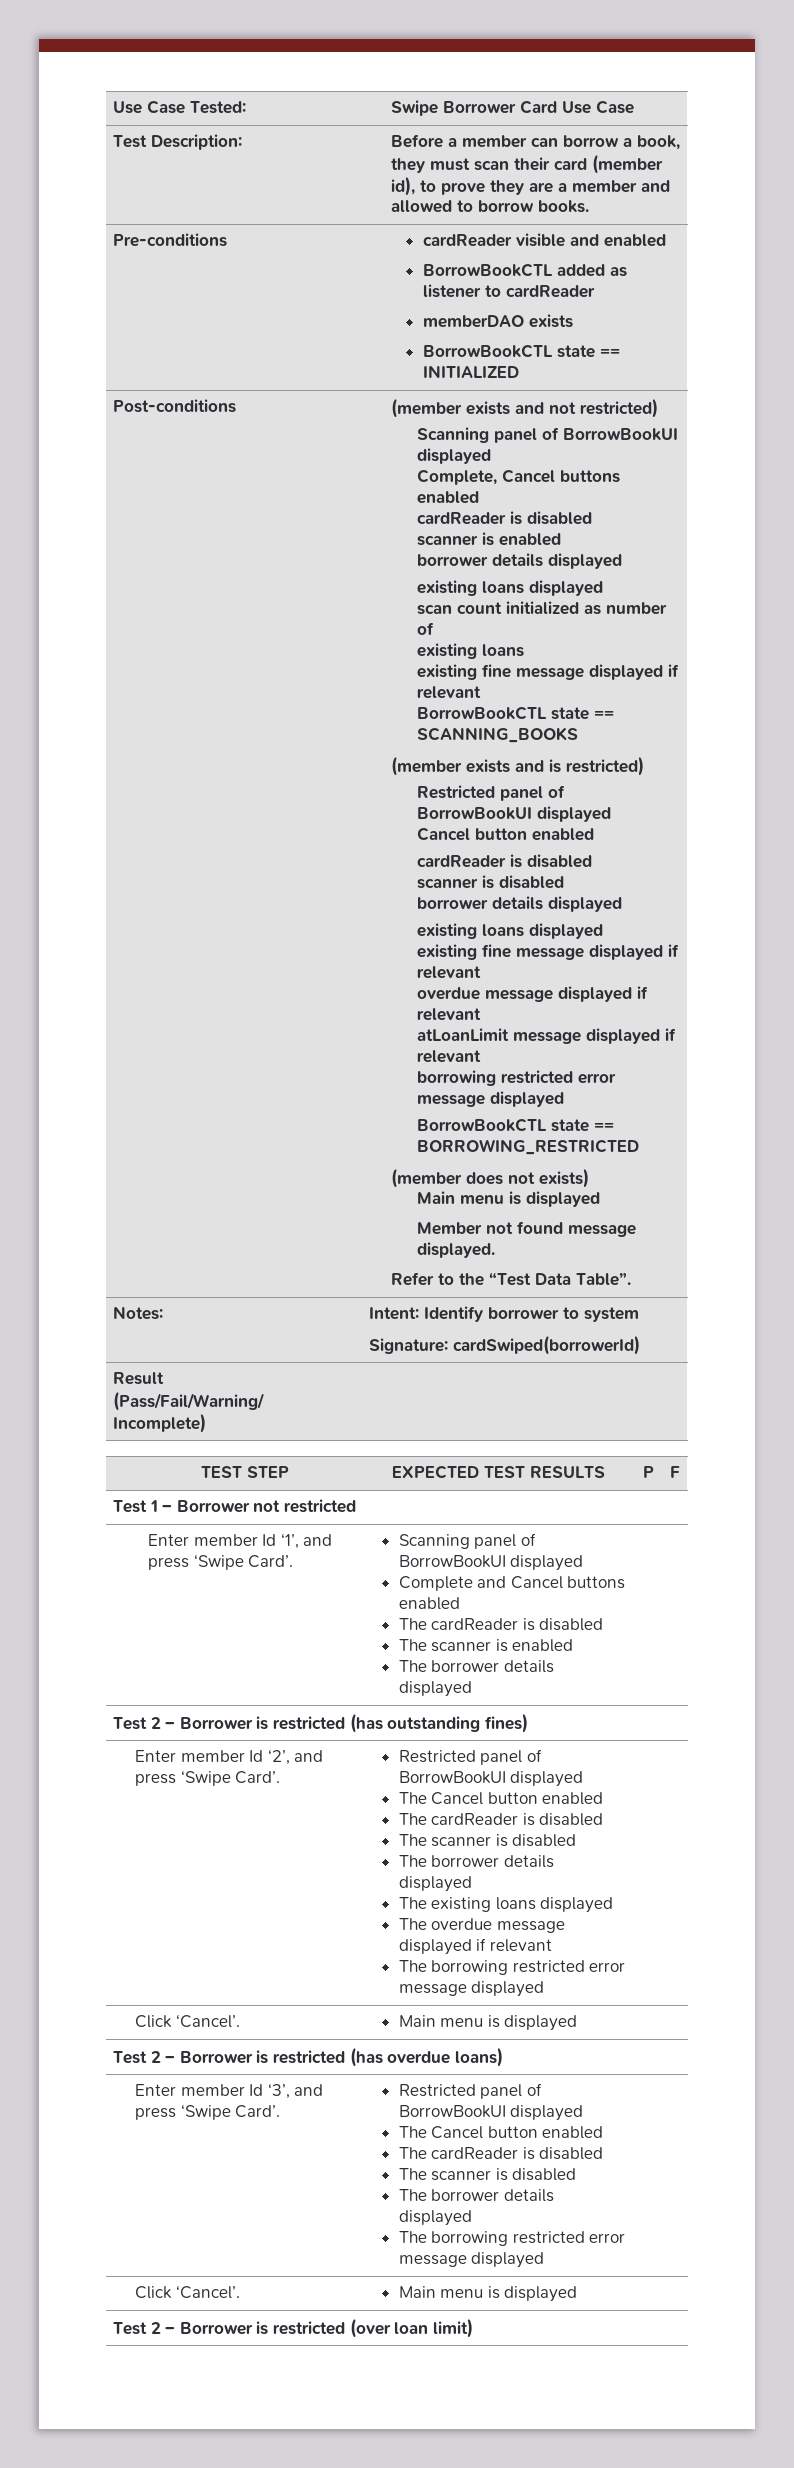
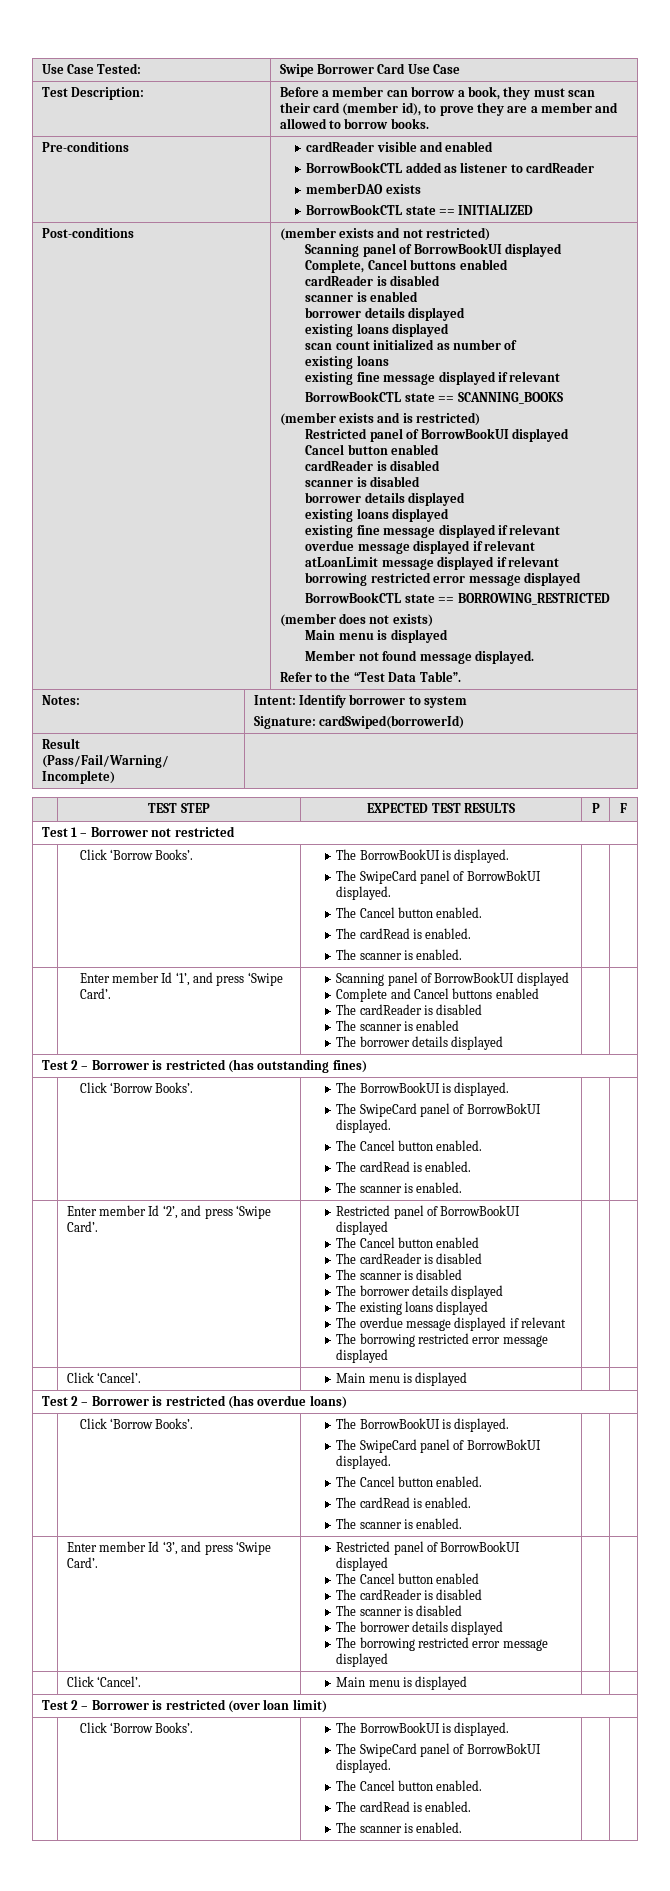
  Test 1 – Borrower not restricted
+ | Click ‘Borrow Books’. | The BorrowBookUI is displayed.
+ The SwipeCard panel of BorrowBokUI displayed.
+ The Cancel button enabled.
+ The cardRead is enabled.
+ The scanner is enabled. | |
  Test 2 – Borrower is restricted (has outstanding fines)
+ | Click ‘Borrow Books’. | The BorrowBookUI is displayed.
+ The SwipeCard panel of BorrowBokUI displayed.
+ The Cancel button enabled.
+ The cardRead is enabled.
+ The scanner is enabled. | |
  Test 2 – Borrower is restricted (has overdue loans)
+ | Click ‘Borrow Books’. | The BorrowBookUI is displayed.
+ The SwipeCard panel of BorrowBokUI displayed.
+ The Cancel button enabled.
+ The cardRead is enabled.
+ The scanner is enabled. | |
  Test 2 – Borrower is restricted (over loan limit)
+ | Click ‘Borrow Books’. | The BorrowBookUI is displayed.
+ The SwipeCard panel of BorrowBokUI displayed.
+ The Cancel button enabled.
+ The cardRead is enabled.
+ The scanner is enabled. | |

